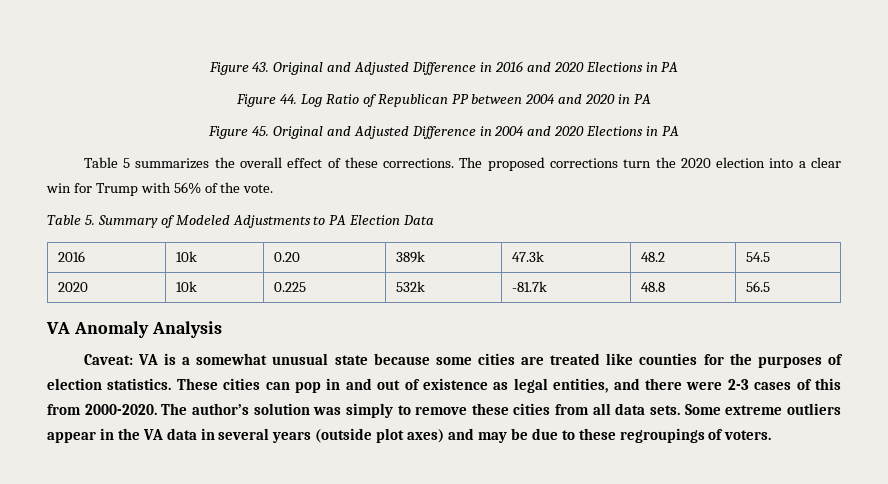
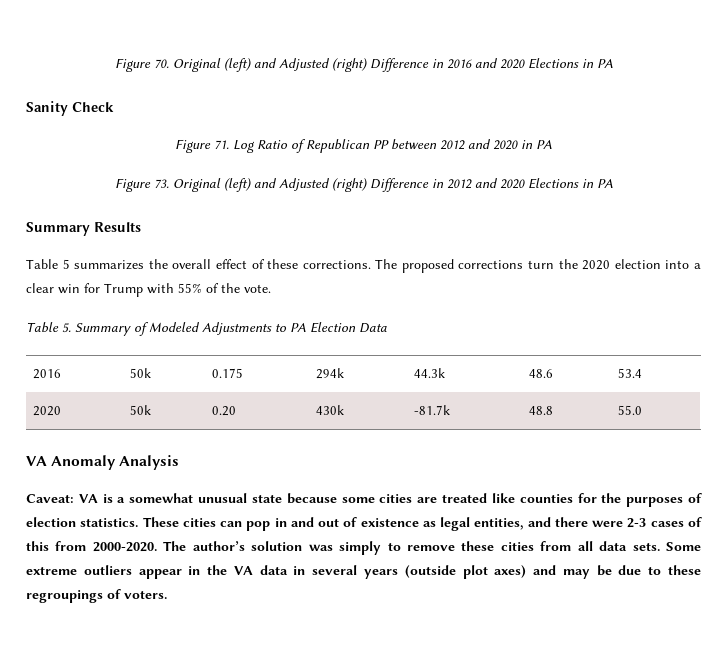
- Figure 43. Original and Adjusted Difference in 2016 and 2020 Elections in PA
+ Figure 70. Original (left) and Adjusted (right) Difference in 2016 and 2020 Elections in PA
- Figure 44. Log Ratio of Republican PP between 2004 and 2020 in PA
+ Sanity Check
+ Figure 71. Log Ratio of Republican PP between 2012 and 2020 in PA
- Figure 45. Original and Adjusted Difference in 2004 and 2020 Elections in PA
+ Figure 73. Original (left) and Adjusted (right) Difference in 2012 and 2020 Elections in PA
+ Summary Results
- The proposed corrections turn the 2020 election into a clear win for Trump with 56% of the vote.
+ The proposed corrections turn the 2020 election into a clear win for Trump with 55% of the vote.
- 2016 | 10k | 0.20 | 389k | 47.3k | 48.2 | 54.5
- 2020 | 10k | 0.225 | 532k | -81.7k | 48.8 | 56.5
+ 2016 | 50k | 0.175 | 294k | 44.3k | 48.6 | 53.4
+ 2020 | 50k | 0.20 | 430k | -81.7k | 48.8 | 55.0

